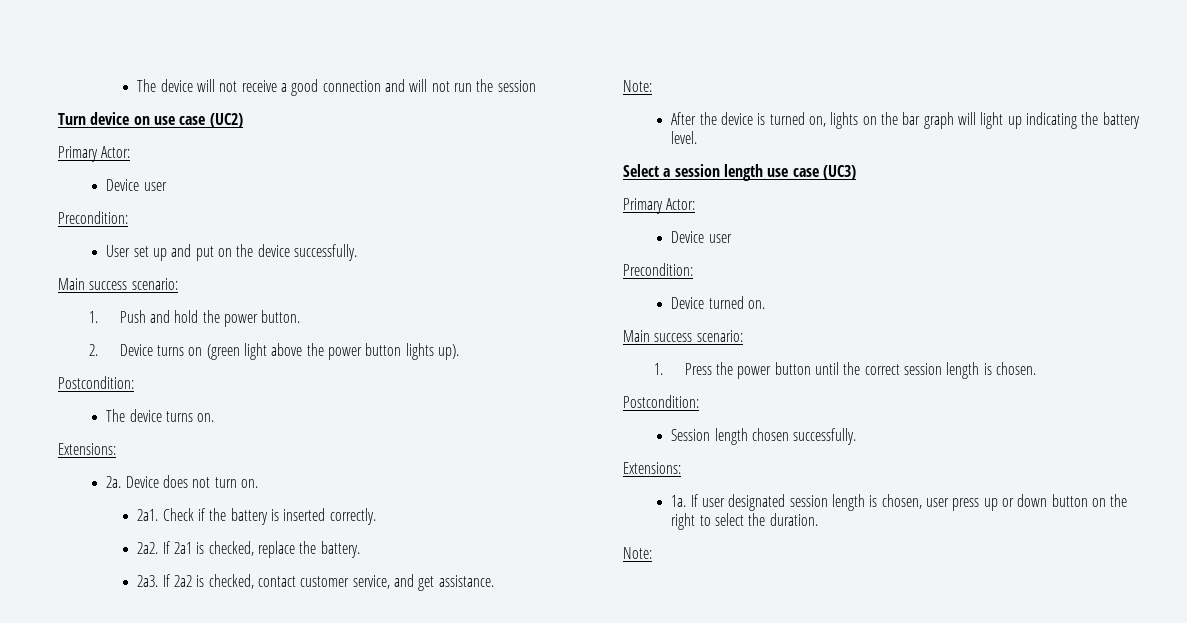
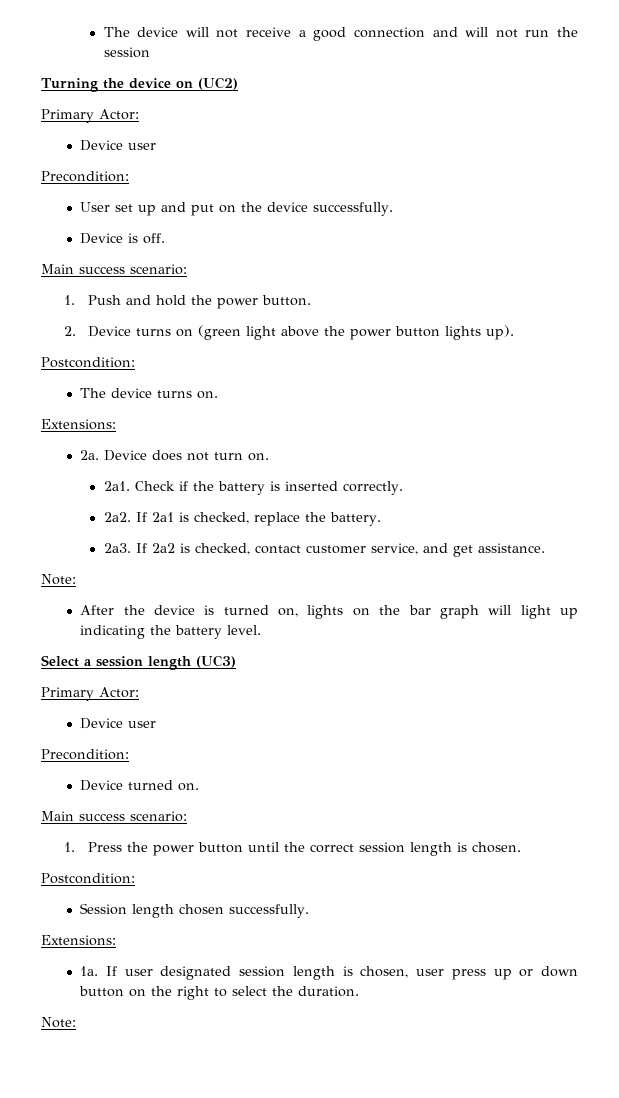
- Turn device on use case (UC2)
+ Turning the device on (UC2)
+ Device is off.
- Select a session length use case (UC3)
+ Select a session length (UC3)

